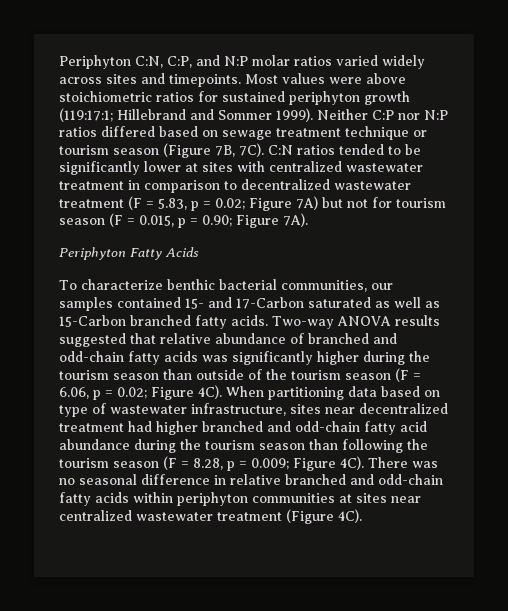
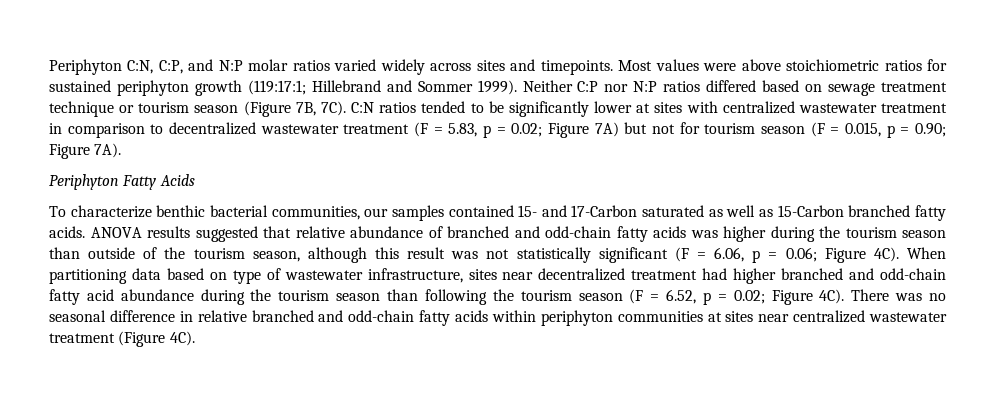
- Two-way ANOVA results suggested that relative abundance of branched and odd-chain fatty acids was significantly higher during the tourism season than outside of the tourism season (F = 6.06, p = 0.02; Figure 4C).
+ ANOVA results suggested that relative abundance of branched and odd-chain fatty acids was higher during the tourism season than outside of the tourism season, although this result was not statistically significant (F = 6.06, p = 0.06; Figure 4C).
- When partitioning data based on type of wastewater infrastructure, sites near decentralized treatment had higher branched and odd-chain fatty acid abundance during the tourism season than following the tourism season (F = 8.28, p = 0.009; Figure 4C).
+ When partitioning data based on type of wastewater infrastructure, sites near decentralized treatment had higher branched and odd-chain fatty acid abundance during the tourism season than following the tourism season (F = 6.52, p = 0.02; Figure 4C).

